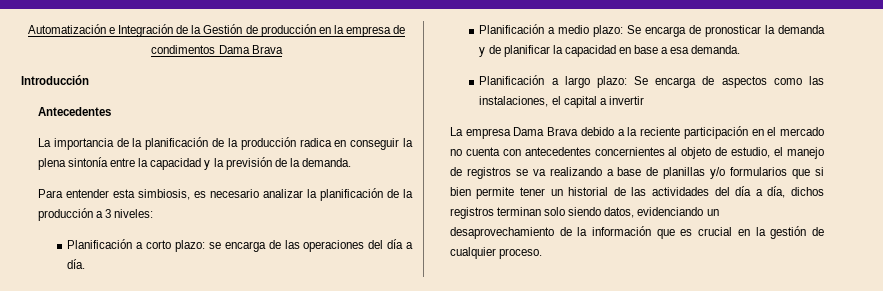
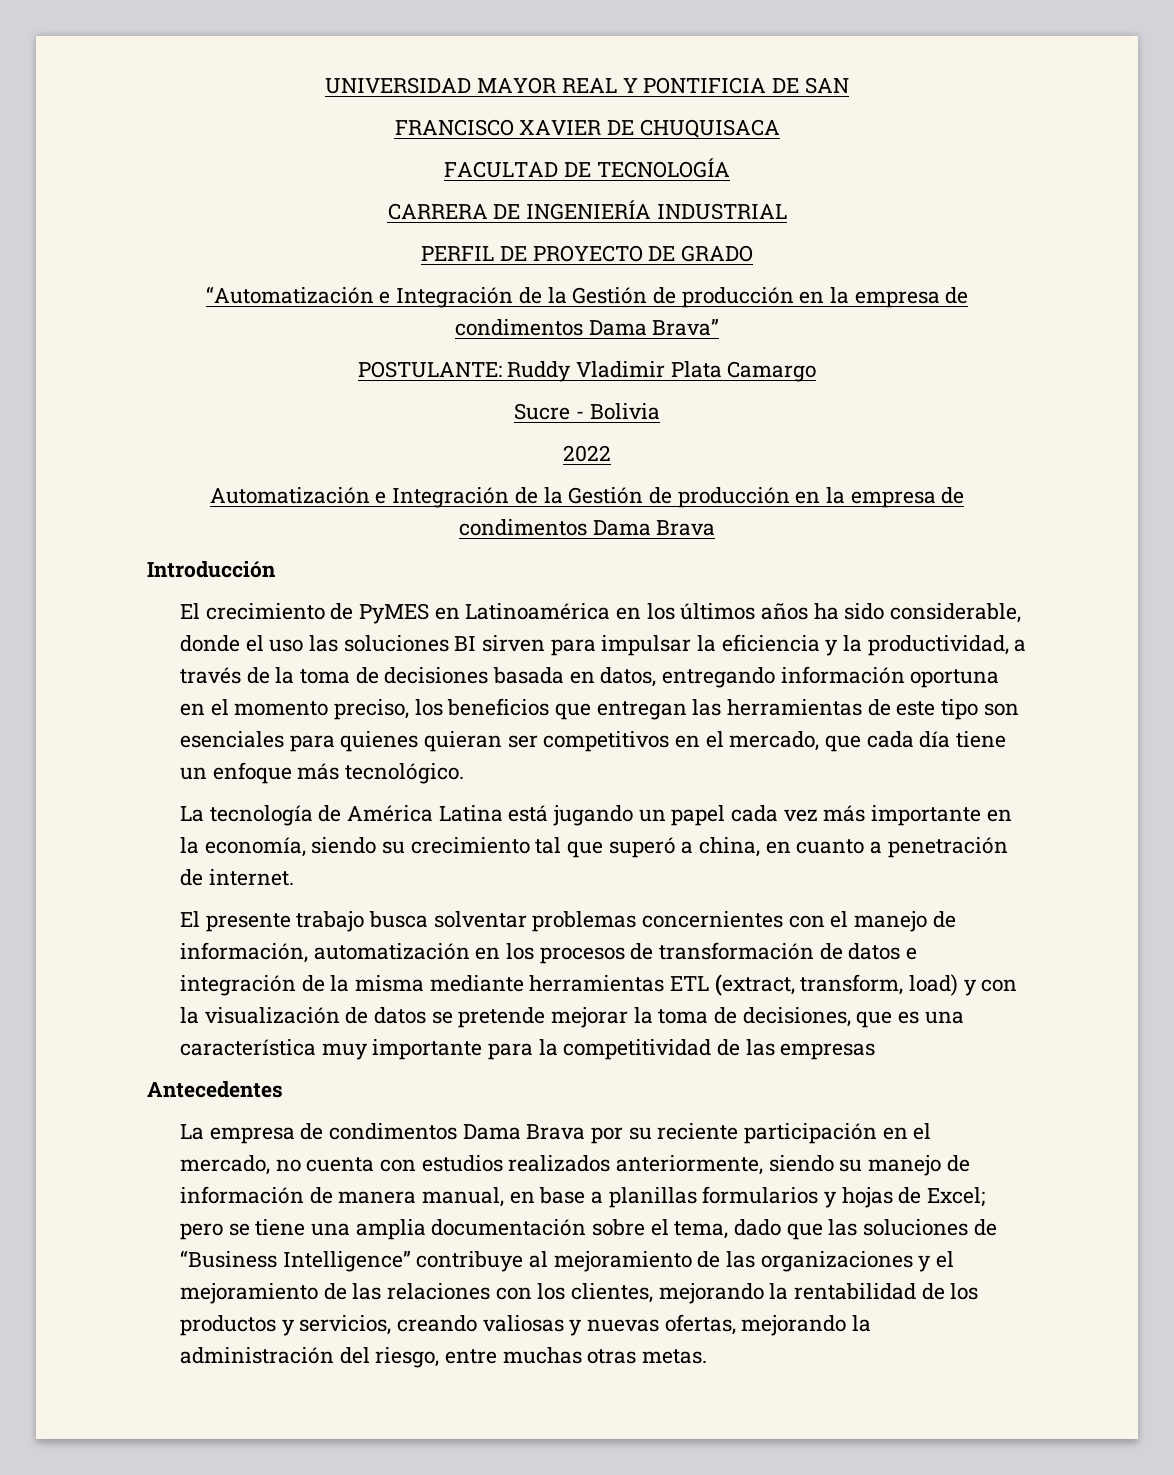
+ UNIVERSIDAD MAYOR REAL Y PONTIFICIA DE SAN
+ FRANCISCO XAVIER DE CHUQUISACA
+ FACULTAD DE TECNOLOGÍA
+ CARRERA DE INGENIERÍA INDUSTRIAL
+ PERFIL DE PROYECTO DE GRADO
+ “Automatización e Integración de la Gestión de producción en la empresa de condimentos Dama Brava”
+ POSTULANTE: Ruddy Vladimir Plata Camargo
+ Sucre - Bolivia
+ 2022
+ El crecimiento de PyMES en Latinoamérica en los últimos años ha sido considerable, donde el uso las soluciones BI sirven para impulsar la eficiencia y la productividad, a través de la toma de decisiones basada en datos, entregando información oportuna en el momento preciso, los beneficios que entregan las herramientas de este tipo son esenciales para quienes quieran ser competitivos en el mercado, que cada día tiene un enfoque más tecnológico.
+ La tecnología de América Latina está jugando un papel cada vez más importante en la economía, siendo su crecimiento tal que superó a china, en cuanto a penetración de internet.
+ El presente trabajo busca solventar problemas concernientes con el manejo de información, automatización en los procesos de transformación de datos e integración de la misma mediante herramientas ETL (extract, transform, load) y con la visualización de datos se pretende mejorar la toma de decisiones, que es una característica muy importante para la competitividad de las empresas
  Antecedentes
- La importancia de la planificación de la producción radica en conseguir la plena sintonía entre la capacidad y la previsión de la demanda.
- Para entender esta simbiosis, es necesario analizar la planificación de la producción a 3 niveles:
- Planificación a corto plazo: se encarga de las operaciones del día a día.
- Planificación a medio plazo: Se encarga de pronosticar la demanda y de planificar la capacidad en base a esa demanda.
- Planificación a largo plazo: Se encarga de aspectos como las instalaciones, el capital a invertir
- La empresa Dama Brava debido a la reciente participación en el mercado no cuenta con antecedentes concernientes al objeto de estudio, el manejo de registros se va realizando a base de planillas y/o formularios que si bien permite tener un historial de las actividades del día a día, dichos registros terminan solo siendo datos, evidenciando un desaprovechamiento de la información que es crucial en la gestión de cualquier proceso.
+ La empresa de condimentos Dama Brava por su reciente participación en el mercado, no cuenta con estudios realizados anteriormente, siendo su manejo de información de manera manual, en base a planillas formularios y hojas de Excel; pero se tiene una amplia documentación sobre el tema, dado que las soluciones de “Business Intelligence” contribuye al mejoramiento de las organizaciones y el mejoramiento de las relaciones con los clientes, mejorando la rentabilidad de los productos y servicios, creando valiosas y nuevas ofertas, mejorando la administración del riesgo, entre muchas otras metas.

